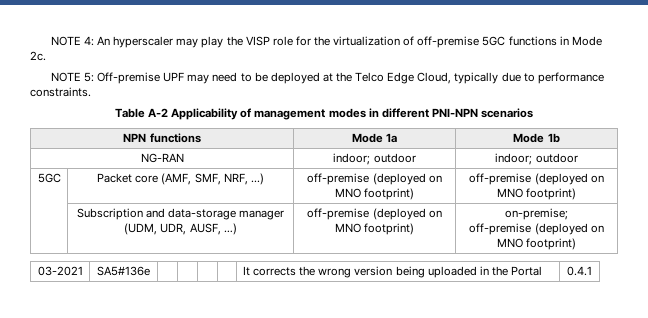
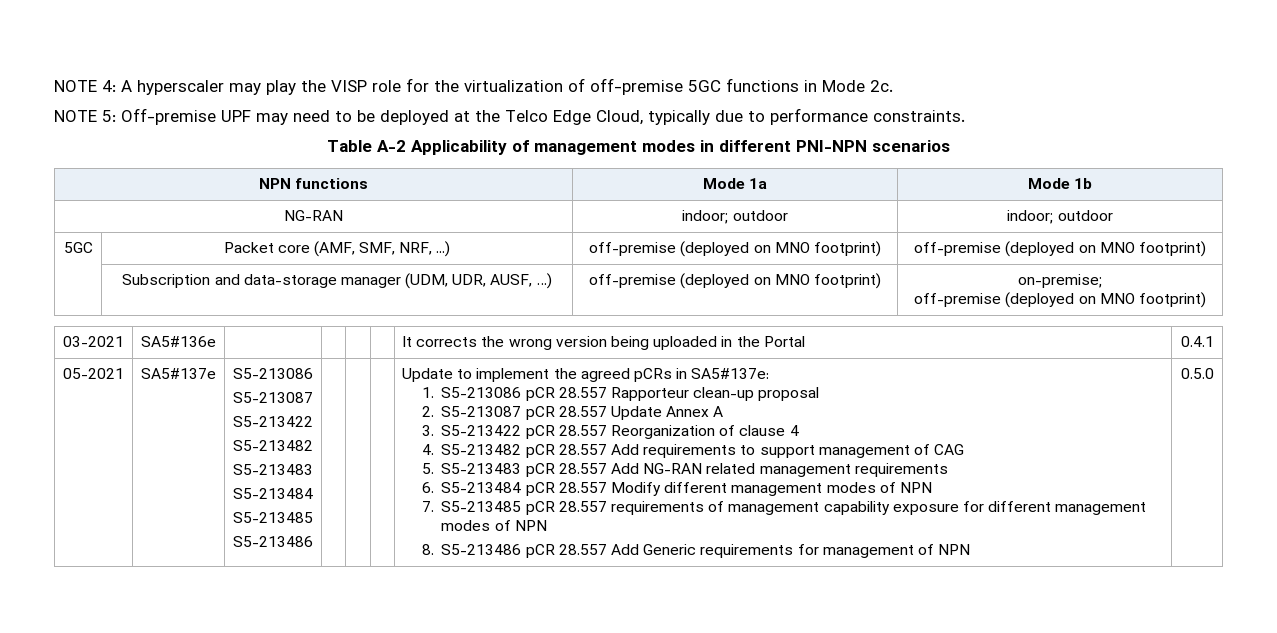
- NOTE 4: An hyperscaler may play the VISP role for the virtualization of off-premise 5GC functions in Mode 2c.
+ NOTE 4: A hyperscaler may play the VISP role for the virtualization of off-premise 5GC functions in Mode 2c.
+ 05-2021 | SA5#137e | S5-213086
+ S5-213087
+ S5-213422
+ S5-213482
+ S5-213483
+ S5-213484
+ S5-213485
+ S5-213486 | | | | Update to implement the agreed pCRs in SA5#137e:
+ 1. S5-213086 pCR 28.557 Rapporteur clean-up proposal
+ 2. S5-213087 pCR 28.557 Update Annex A
+ 3. S5-213422 pCR 28.557 Reorganization of clause 4
+ 4. S5-213482 pCR 28.557 Add requirements to support management of CAG
+ 5. S5-213483 pCR 28.557 Add NG-RAN related management requirements
+ 6. S5-213484 pCR 28.557 Modify different management modes of NPN
+ 7. S5-213485 pCR 28.557 requirements of management capability exposure for different management modes of NPN
+ 8. S5-213486 pCR 28.557 Add Generic requirements for management of NPN | 0.5.0

